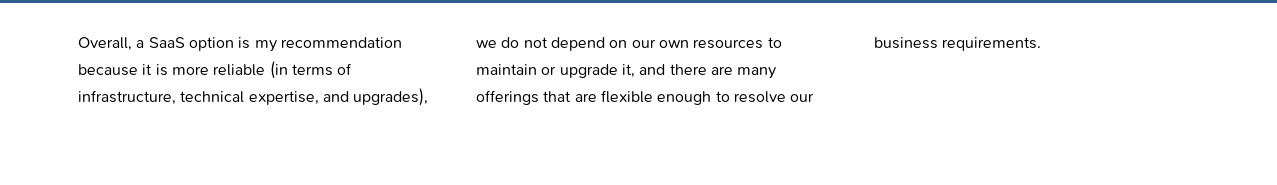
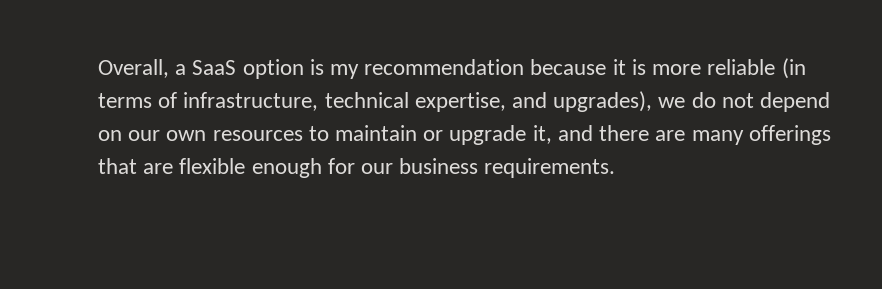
- Overall, a SaaS option is my recommendation because it is more reliable (in terms of infrastructure, technical expertise, and upgrades), we do not depend on our own resources to maintain or upgrade it, and there are many offerings that are flexible enough to resolve our business requirements.
+ Overall, a SaaS option is my recommendation because it is more reliable (in terms of infrastructure, technical expertise, and upgrades), we do not depend on our own resources to maintain or upgrade it, and there are many offerings that are flexible enough for our business requirements.

